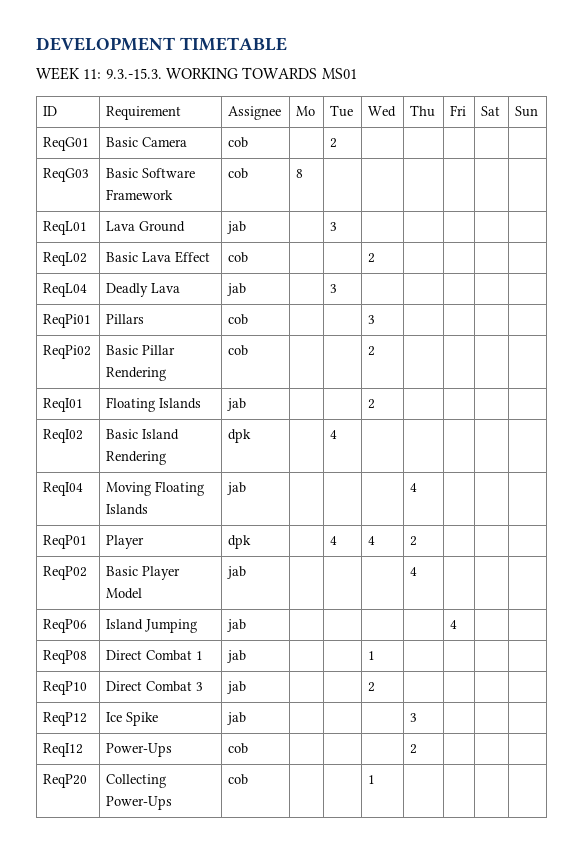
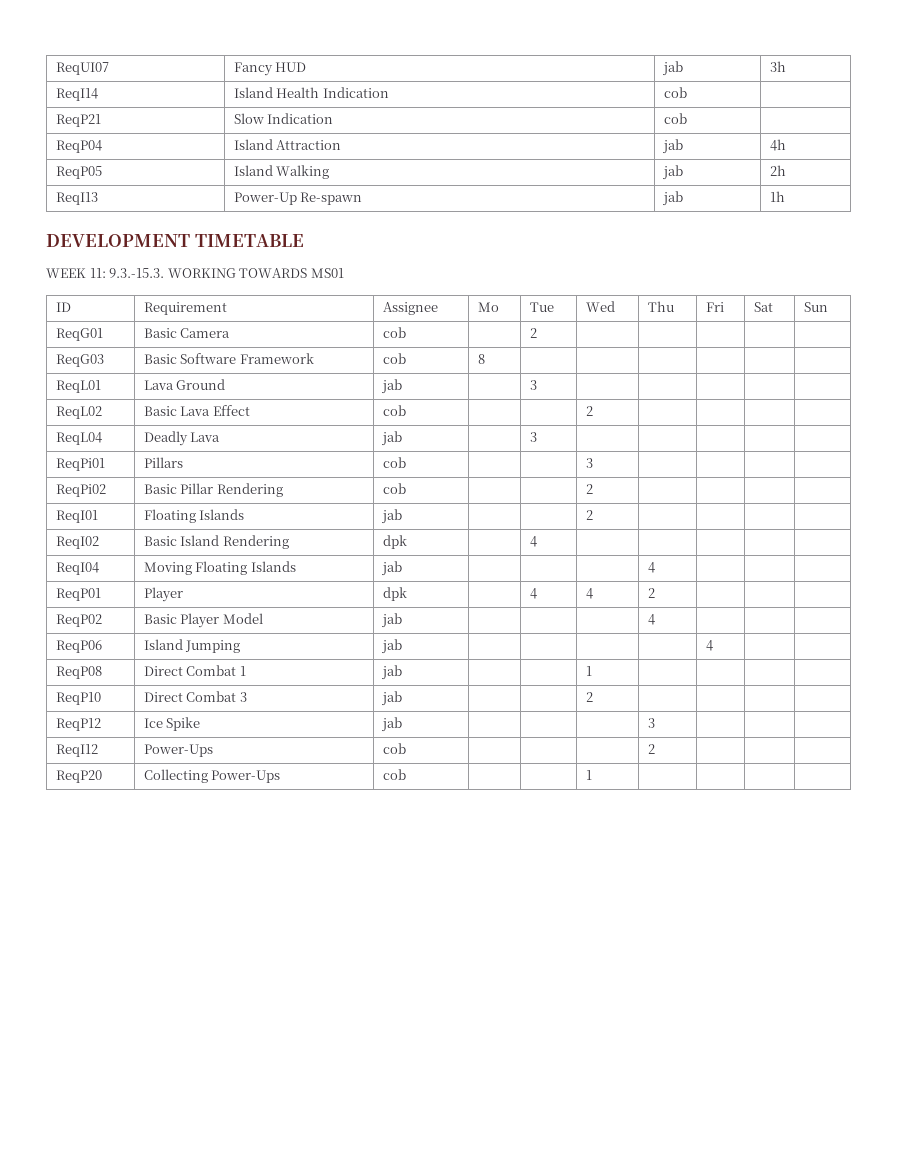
+ ReqUI07 | Fancy HUD | jab | 3h
+ ReqI14 | Island Health Indication | cob |
+ ReqP21 | Slow Indication | cob |
+ ReqP04 | Island Attraction | jab | 4h
+ ReqP05 | Island Walking | jab | 2h
+ ReqI13 | Power-Up Re-spawn | jab | 1h

